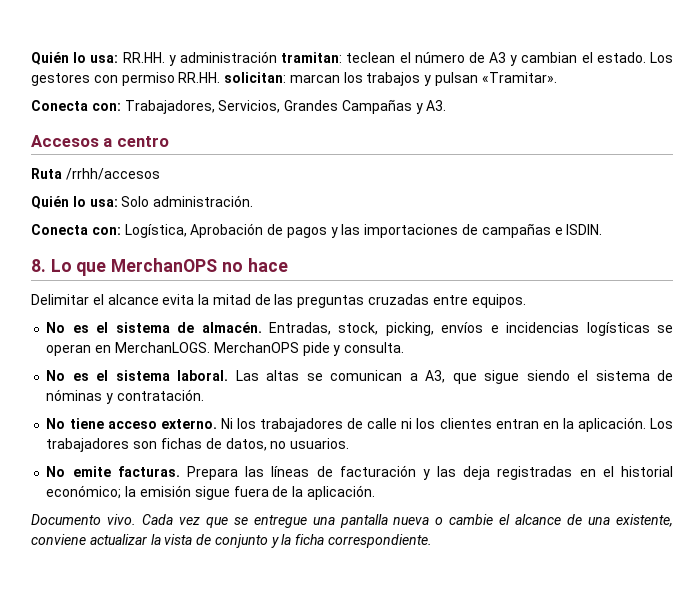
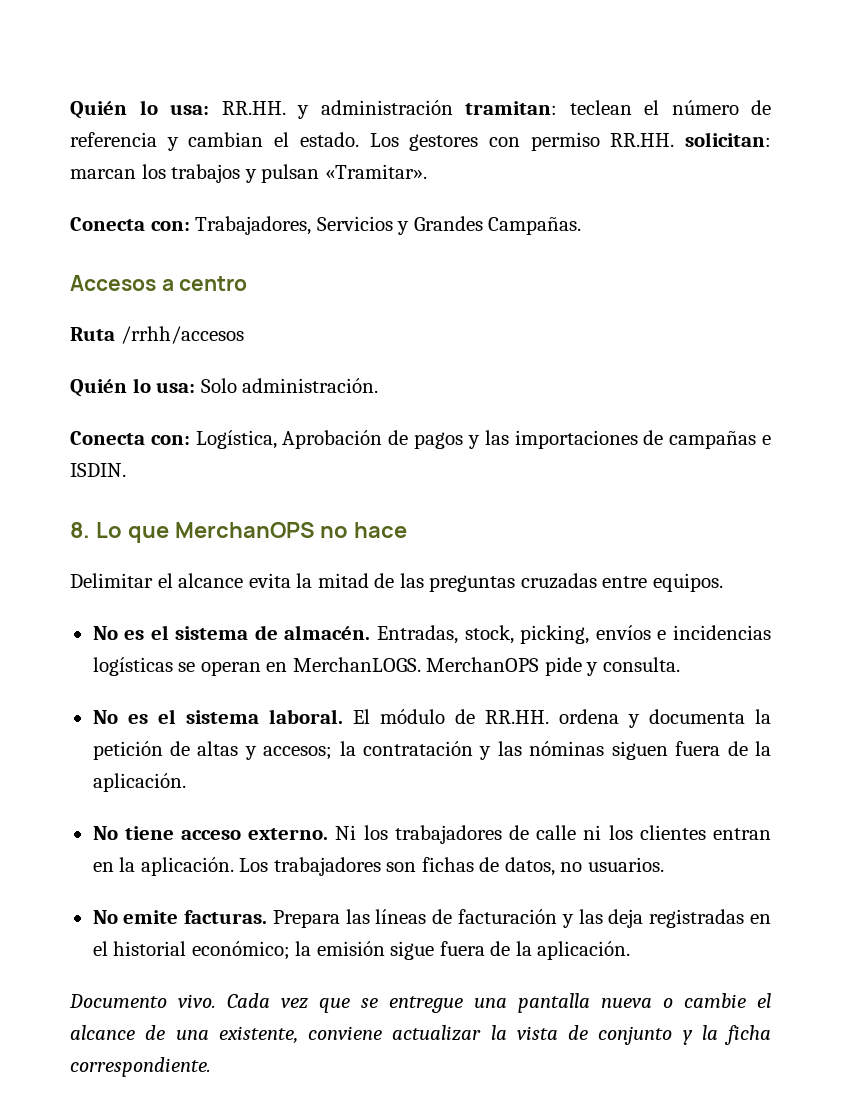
- Quién lo usa: RR.HH. y administración tramitan: teclean el número de A3 y cambian el estado.
+ Quién lo usa: RR.HH. y administración tramitan: teclean el número de referencia y cambian el estado.
- Conecta con: Trabajadores, Servicios, Grandes Campañas y A3.
+ Conecta con: Trabajadores, Servicios y Grandes Campañas.
- Las altas se comunican a A3, que sigue siendo el sistema de nóminas y contratación.
+ El módulo de RR.HH. ordena y documenta la petición de altas y accesos; la contratación y las nóminas siguen fuera de la aplicación.

